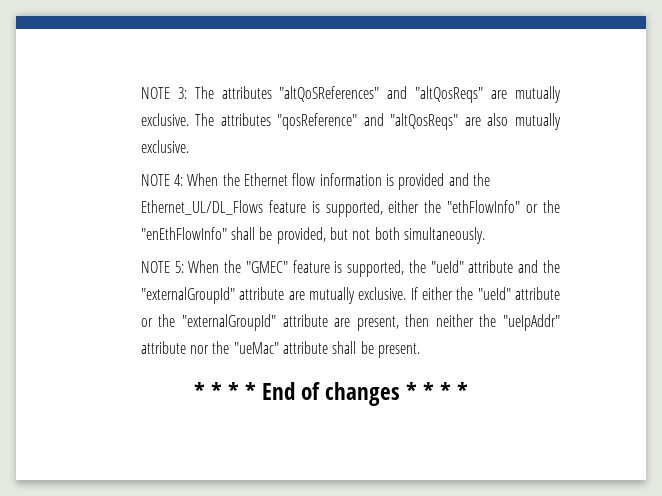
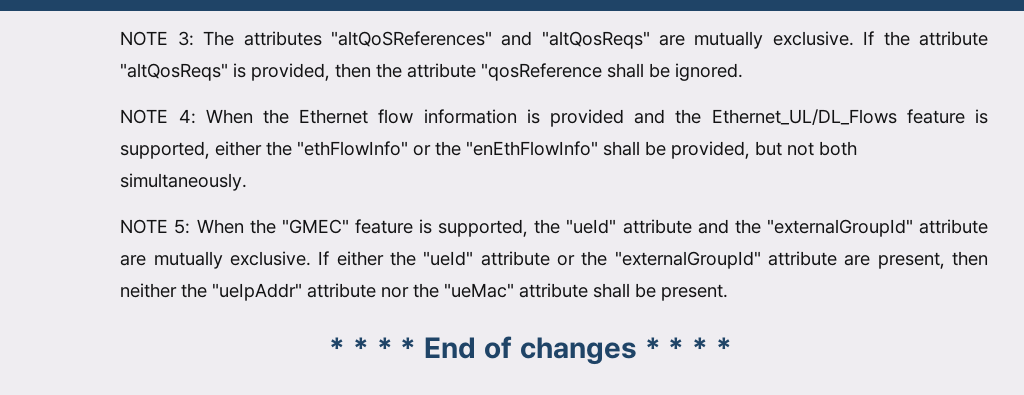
- The attributes "qosReference" and "altQosReqs" are also mutually exclusive.
+ If the attribute "altQosReqs" is provided, then the attribute "qosReference shall be ignored.

